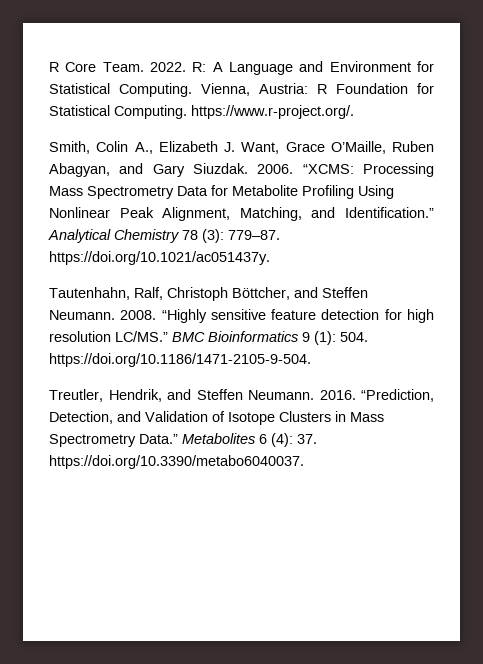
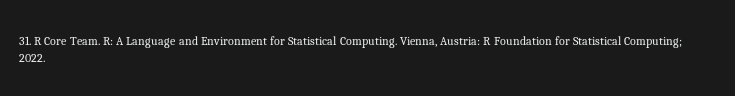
- R Core Team.
+ 31. R Core Team.
- 2022.
- Vienna, Austria: R Foundation for Statistical Computing. https://www.r-project.org/.
- Smith, Colin A., Elizabeth J. Want, Grace O’Maille, Ruben Abagyan, and Gary Siuzdak. 2006. “XCMS: Processing Mass Spectrometry Data for Metabolite Profiling Using Nonlinear Peak Alignment, Matching, and Identification.” Analytical Chemistry 78 (3): 779–87. https://doi.org/10.1021/ac051437y.
- Tautenhahn, Ralf, Christoph Böttcher, and Steffen Neumann. 2008. “Highly sensitive feature detection for high resolution LC/MS.” BMC Bioinformatics 9 (1): 504. https://doi.org/10.1186/1471-2105-9-504.
- Treutler, Hendrik, and Steffen Neumann. 2016. “Prediction, Detection, and Validation of Isotope Clusters in Mass Spectrometry Data.” Metabolites 6 (4): 37. https://doi.org/10.3390/metabo6040037.
+ Vienna, Austria: R Foundation for Statistical Computing; 2022.

